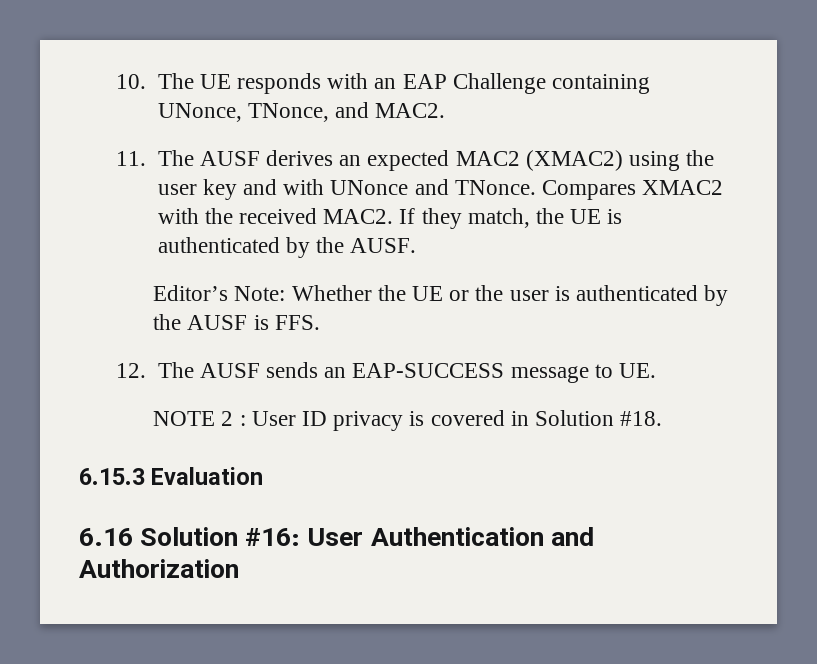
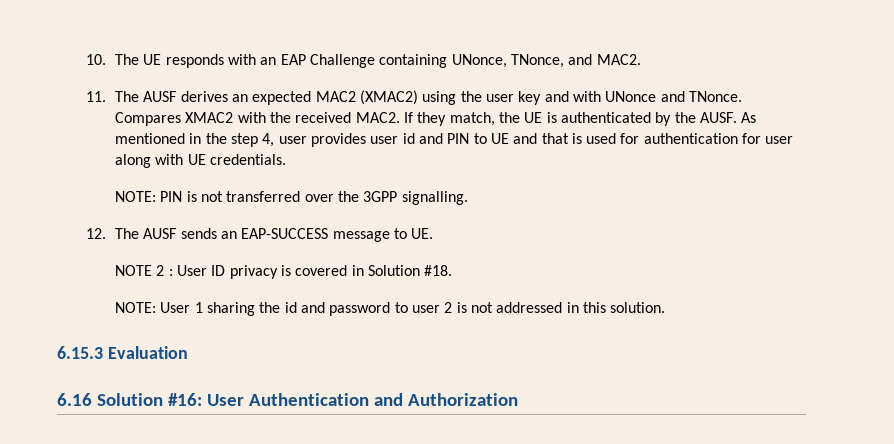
- If they match, the UE is authenticated by the AUSF.
- Editor’s Note: Whether the UE or the user is authenticated by the AUSF is FFS.
+ If they match, the UE is authenticated by the AUSF. As mentioned in the step 4, user provides user id and PIN to UE and that is used for authentication for user along with UE credentials.
+ NOTE: PIN is not transferred over the 3GPP signalling.
+ NOTE: User 1 sharing the id and password to user 2 is not addressed in this solution.

